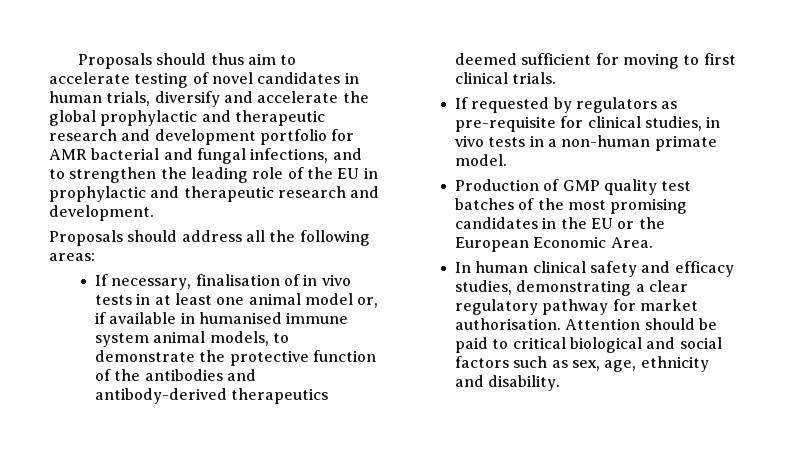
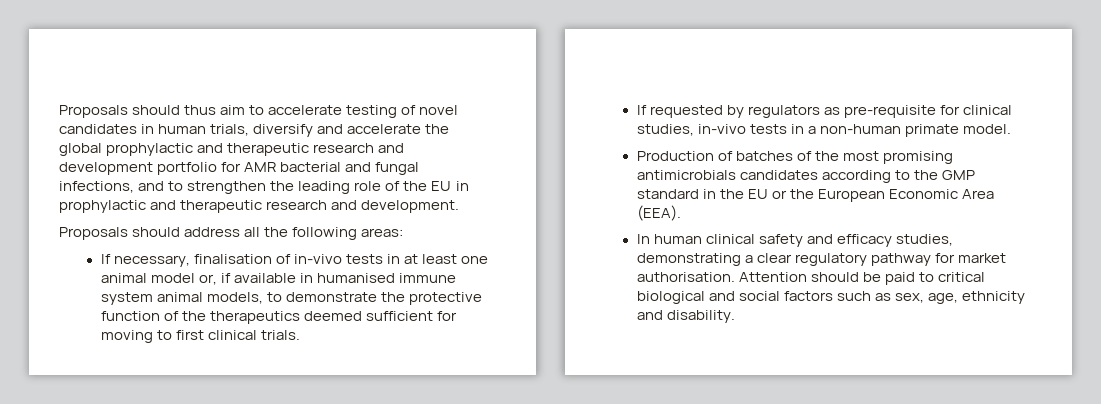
- If necessary, finalisation of in vivo tests in at least one animal model or, if available in humanised immune system animal models, to demonstrate the protective function of the antibodies and antibody-derived therapeutics deemed sufficient for moving to first clinical trials.
+ If necessary, finalisation of in-vivo tests in at least one animal model or, if available in humanised immune system animal models, to demonstrate the protective function of the therapeutics deemed sufficient for moving to first clinical trials.
- If requested by regulators as pre-requisite for clinical studies, in vivo tests in a non-human primate model.
+ If requested by regulators as pre-requisite for clinical studies, in-vivo tests in a non-human primate model.
- Production of GMP quality test batches of the most promising candidates in the EU or the European Economic Area.
+ Production of batches of the most promising antimicrobials candidates according to the GMP standard in the EU or the European Economic Area (EEA).

